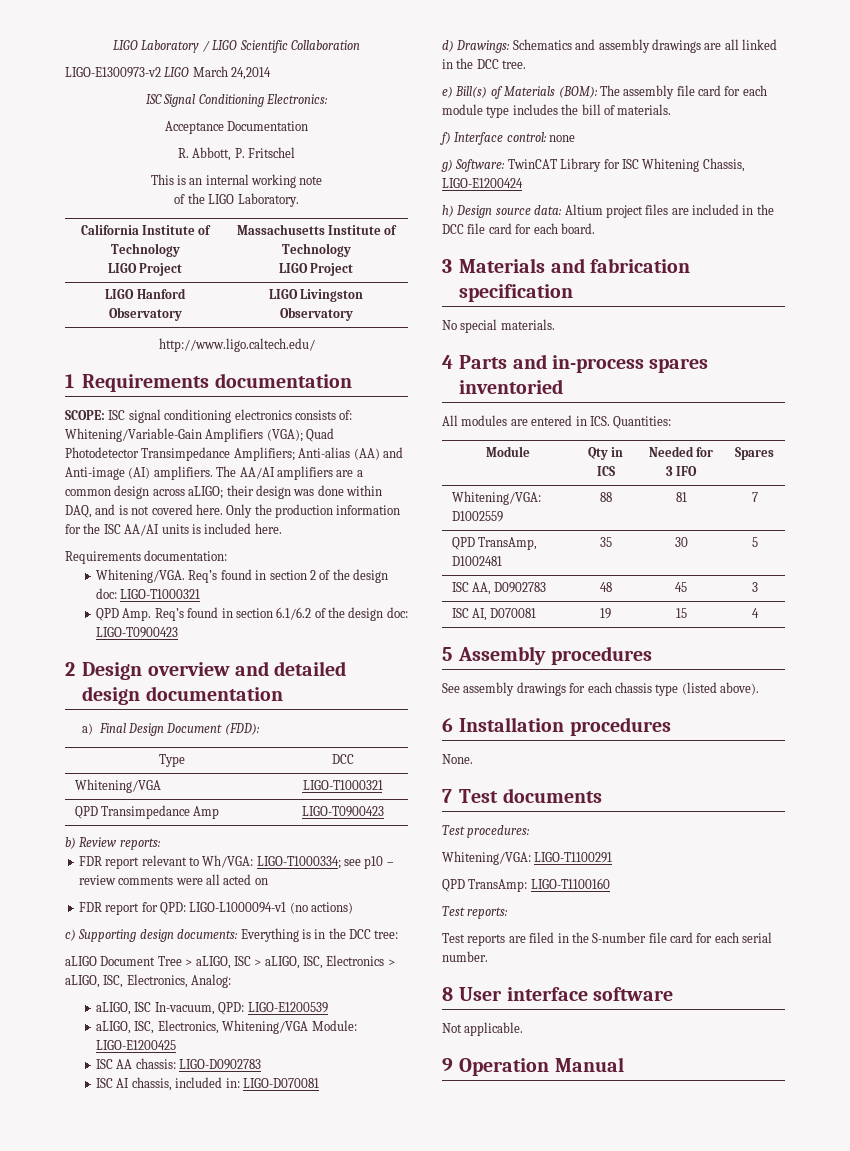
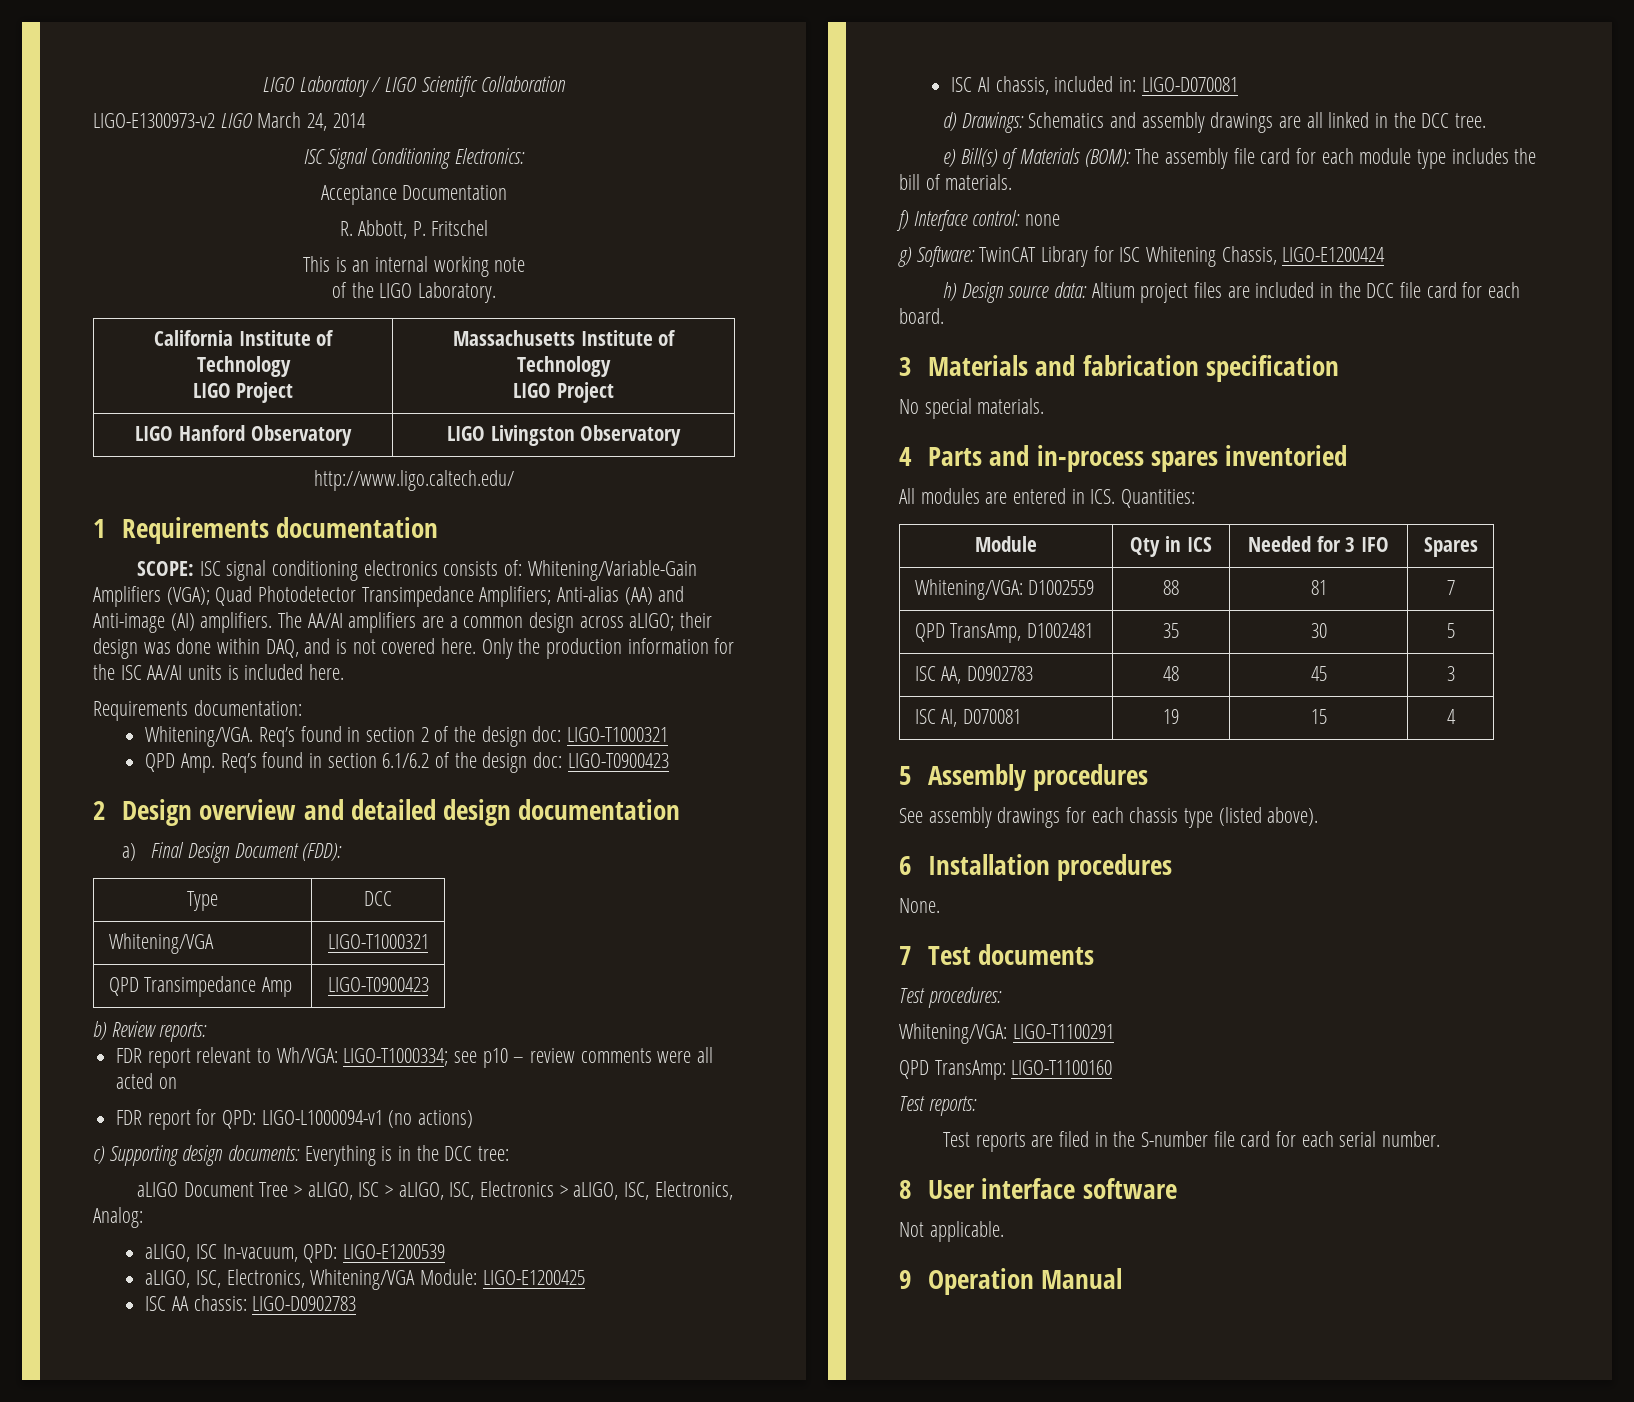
- LIGO-E1300973-v2 LIGO March 24,2014
+ LIGO-E1300973-v2 LIGO March 24, 2014

